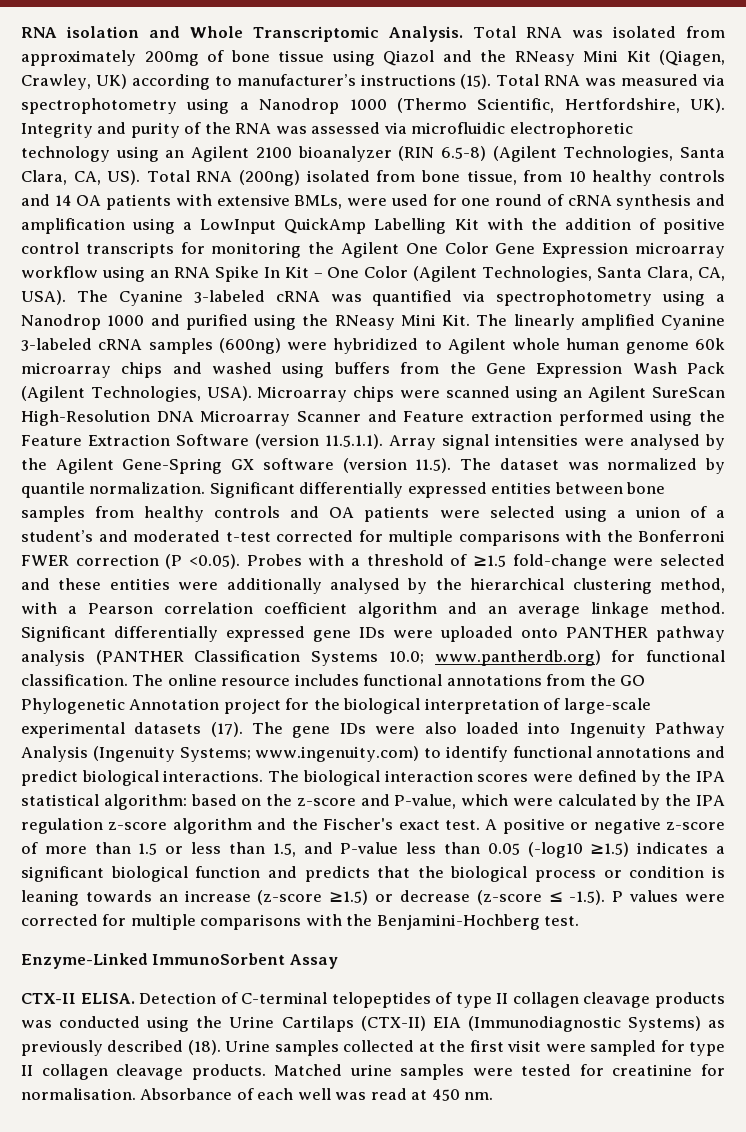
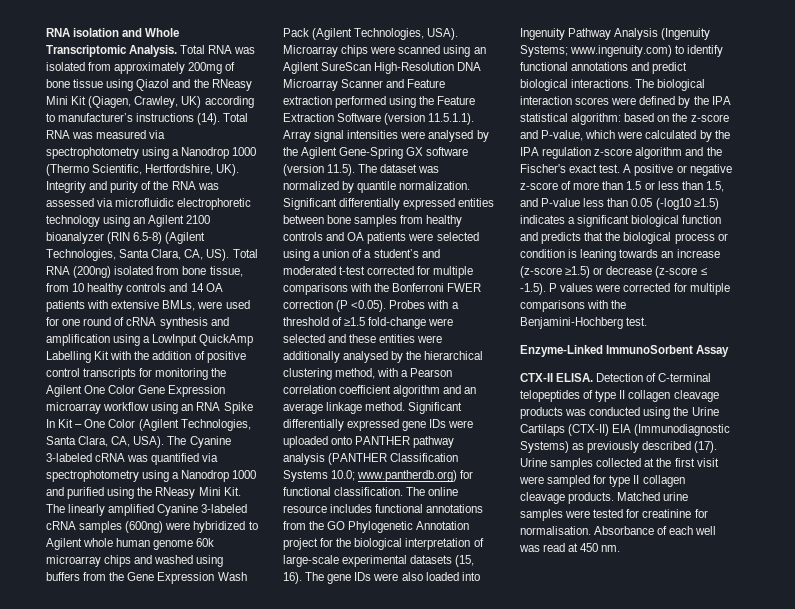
- Total RNA was isolated from approximately 200mg of bone tissue using Qiazol and the RNeasy Mini Kit (Qiagen, Crawley, UK) according to manufacturer’s instructions (15).
+ Total RNA was isolated from approximately 200mg of bone tissue using Qiazol and the RNeasy Mini Kit (Qiagen, Crawley, UK) according to manufacturer’s instructions (14).
- The online resource includes functional annotations from the GO Phylogenetic Annotation project for the biological interpretation of large-scale experimental datasets (17).
+ The online resource includes functional annotations from the GO Phylogenetic Annotation project for the biological interpretation of large-scale experimental datasets (15, 16).
- Detection of C-terminal telopeptides of type II collagen cleavage products was conducted using the Urine Cartilaps (CTX-II) EIA (Immunodiagnostic Systems) as previously described (18).
+ Detection of C-terminal telopeptides of type II collagen cleavage products was conducted using the Urine Cartilaps (CTX-II) EIA (Immunodiagnostic Systems) as previously described (17).

